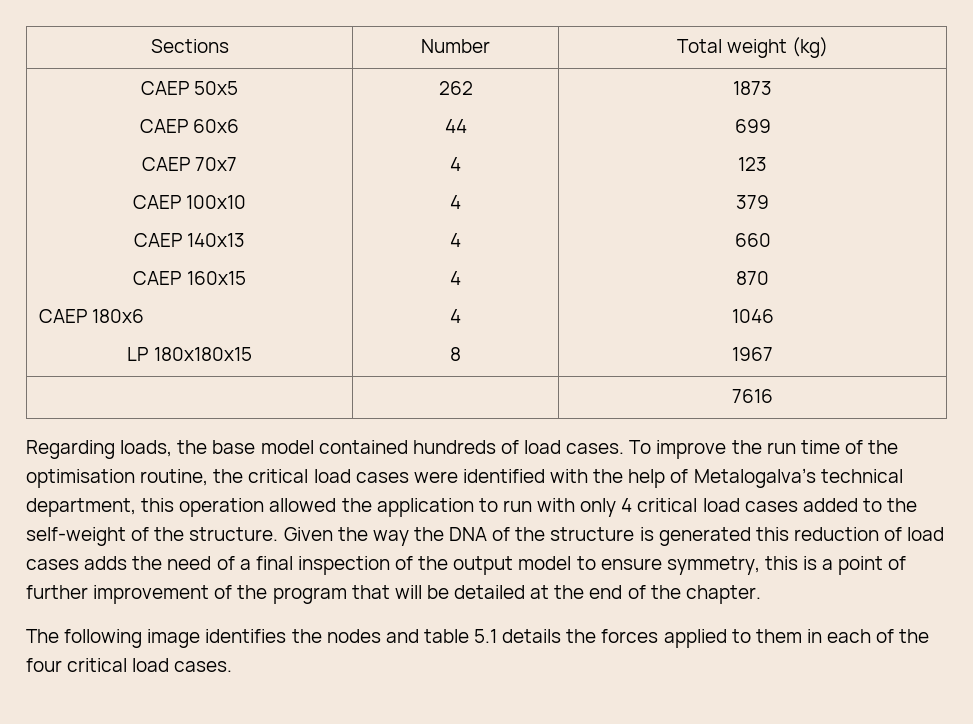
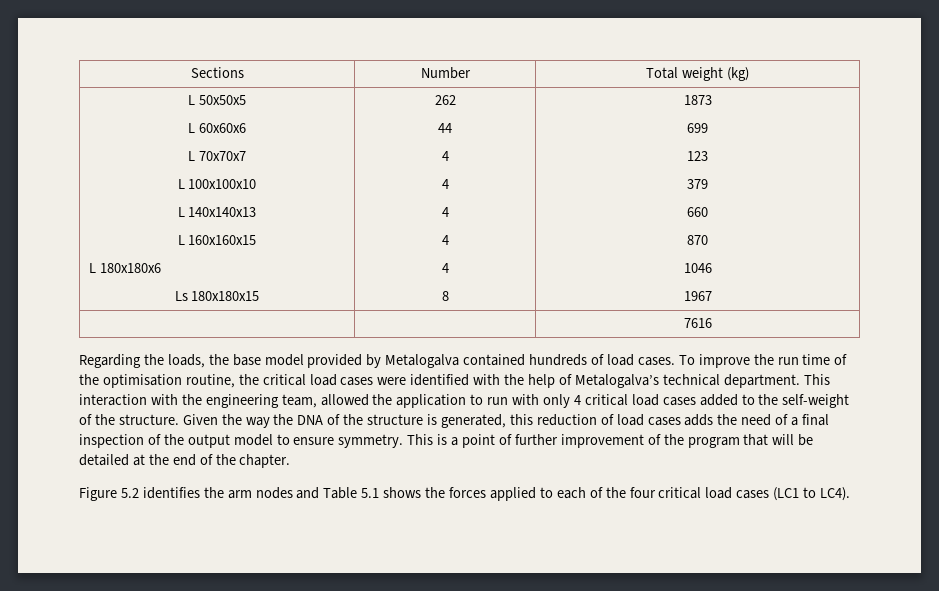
- CAEP 50x5
- CAEP 60x6
- CAEP 70x7
- CAEP 100x10
- CAEP 140x13
- CAEP 160x15
- CAEP 180x6
- LP 180x180x15 | 262
+ L 50x50x5
+ L 60x60x6
+ L 70x70x7
+ L 100x100x10
+ L 140x140x13
+ L 160x160x15
+ L 180x180x6
+ Ls 180x180x15 | 262
- Regarding loads, the base model contained hundreds of load cases.
+ Regarding the loads, the base model provided by Metalogalva contained hundreds of load cases.
- To improve the run time of the optimisation routine, the critical load cases were identified with the help of Metalogalva’s technical department, this operation allowed the application to run with only 4 critical load cases added to the self-weight of the structure.
+ To improve the run time of the optimisation routine, the critical load cases were identified with the help of Metalogalva’s technical department. This interaction with the engineering team, allowed the application to run with only 4 critical load cases added to the self-weight of the structure.
- Given the way the DNA of the structure is generated this reduction of load cases adds the need of a final inspection of the output model to ensure symmetry, this is a point of further improvement of the program that will be detailed at the end of the chapter.
+ Given the way the DNA of the structure is generated, this reduction of load cases adds the need of a final inspection of the output model to ensure symmetry. This is a point of further improvement of the program that will be detailed at the end of the chapter.
- The following image identifies the nodes and table 5.1 details the forces applied to them in each of the four critical load cases.
+ Figure 5.2 identifies the arm nodes and Table 5.1 shows the forces applied to each of the four critical load cases (LC1 to LC4).

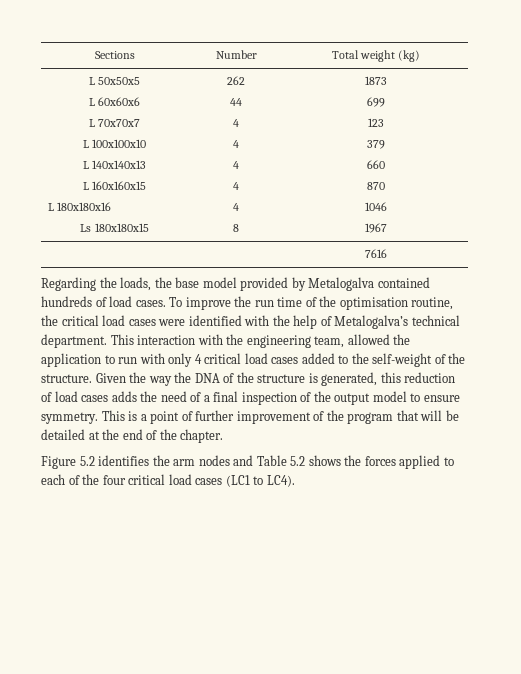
  L 50x50x5
  L 60x60x6
  L 70x70x7
  L 100x100x10
  L 140x140x13
  L 160x160x15
- L 180x180x6
+ L 180x180x16
- Figure 5.2 identifies the arm nodes and Table 5.1 shows the forces applied to each of the four critical load cases (LC1 to LC4).
+ Figure 5.2 identifies the arm nodes and Table 5.2 shows the forces applied to each of the four critical load cases (LC1 to LC4).

